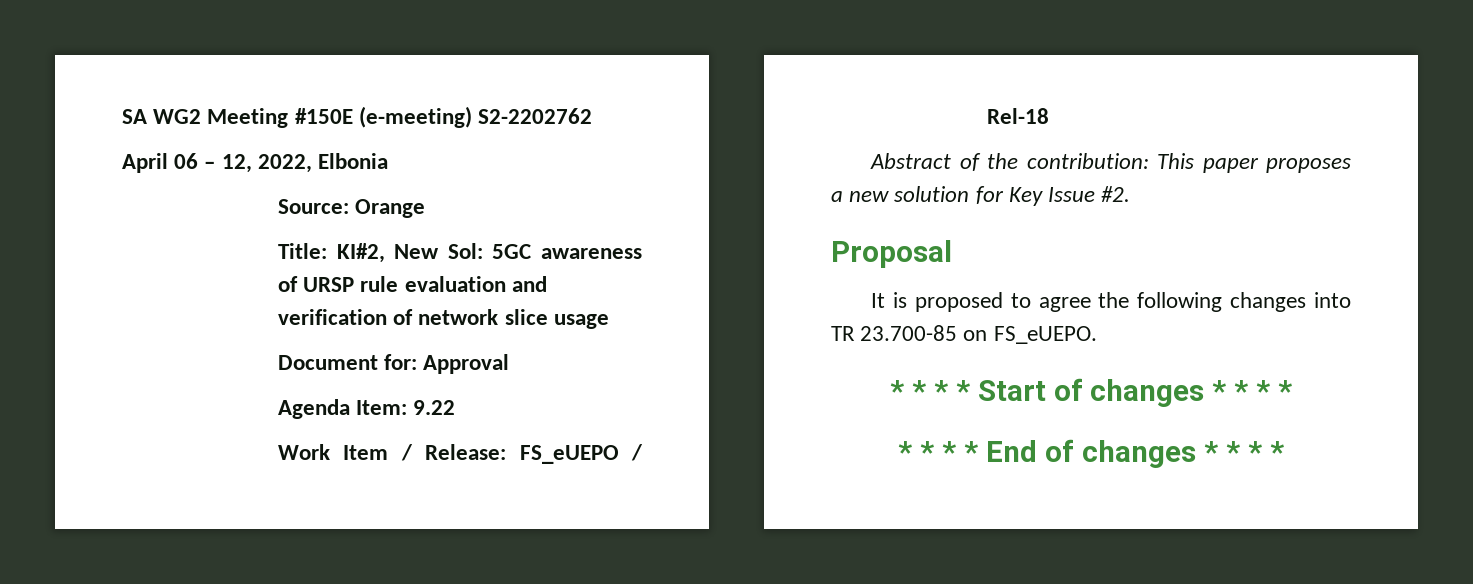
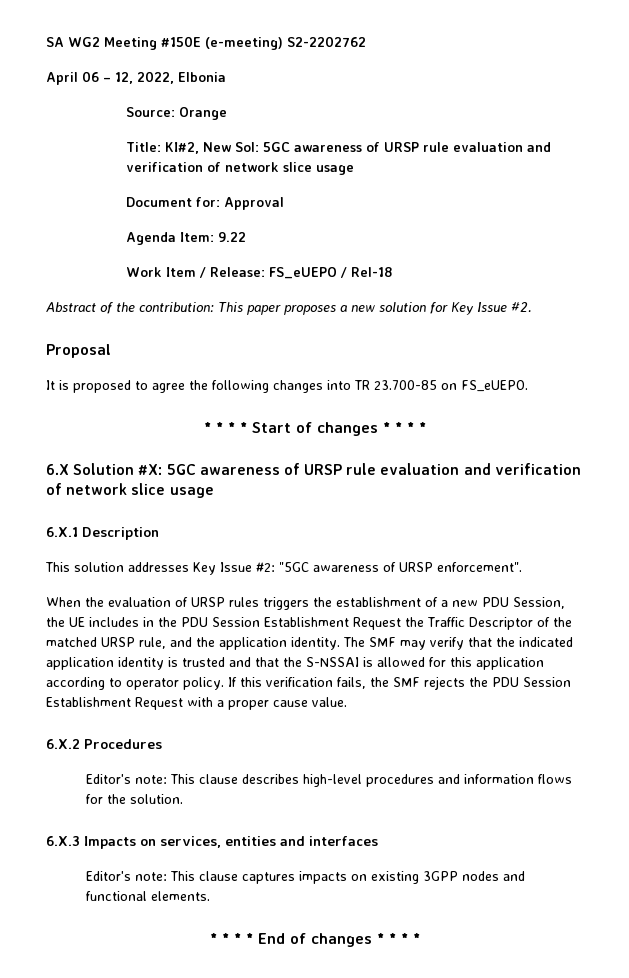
+ 6.X Solution #X: 5GC awareness of URSP rule evaluation and verification of network slice usage
+ 6.X.1 Description
+ This solution addresses Key Issue #2: "5GC awareness of URSP enforcement".
+ When the evaluation of URSP rules triggers the establishment of a new PDU Session, the UE includes in the PDU Session Establishment Request the Traffic Descriptor of the matched URSP rule, and the application identity. The SMF may verify that the indicated application identity is trusted and that the S-NSSAI is allowed for this application according to operator policy. If this verification fails, the SMF rejects the PDU Session Establishment Request with a proper cause value.
+ 6.X.2 Procedures
+ Editor's note: This clause describes high-level procedures and information flows for the solution.
+ 6.X.3 Impacts on services, entities and interfaces
+ Editor's note: This clause captures impacts on existing 3GPP nodes and functional elements.

